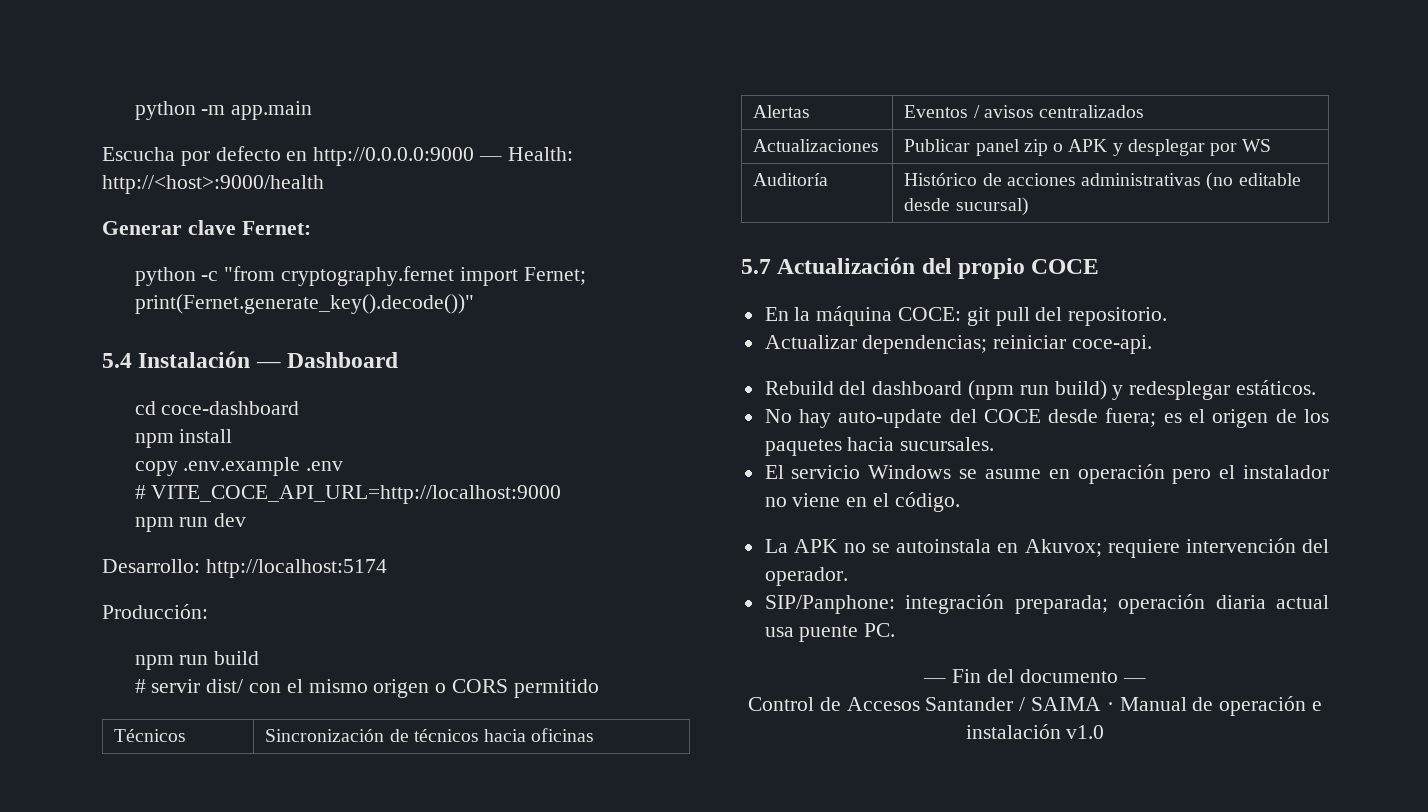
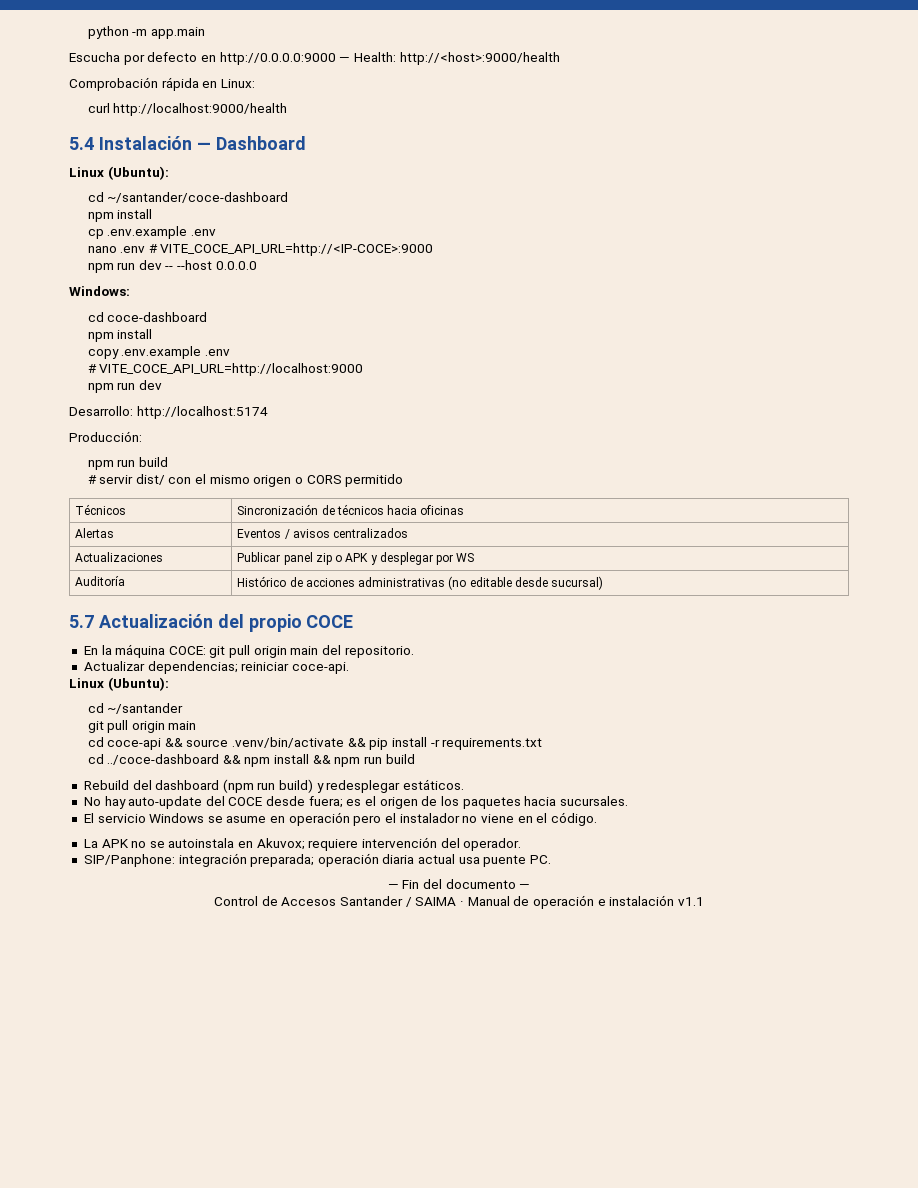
- Generar clave Fernet:
- python -c "from cryptography.fernet import Fernet; print(Fernet.generate_key().decode())"
+ Comprobación rápida en Linux:
+ curl http://localhost:9000/health
  5.4 Instalación — Dashboard
+ Linux (Ubuntu):
+ cd ~/santander/coce-dashboard
+ npm install
+ cp .env.example .env
+ nano .env # VITE_COCE_API_URL=http://<IP-COCE>:9000
+ npm run dev -- --host 0.0.0.0
+ Windows:
- En la máquina COCE: git pull del repositorio.
+ En la máquina COCE: git pull origin main del repositorio.
  Actualizar dependencias; reiniciar coce-api.
+ Linux (Ubuntu):
+ cd ~/santander
+ git pull origin main
+ cd coce-api && source .venv/bin/activate && pip install -r requirements.txt
+ cd ../coce-dashboard && npm install && npm run build
- Control de Accesos Santander / SAIMA · Manual de operación e instalación v1.0
+ Control de Accesos Santander / SAIMA · Manual de operación e instalación v1.1

